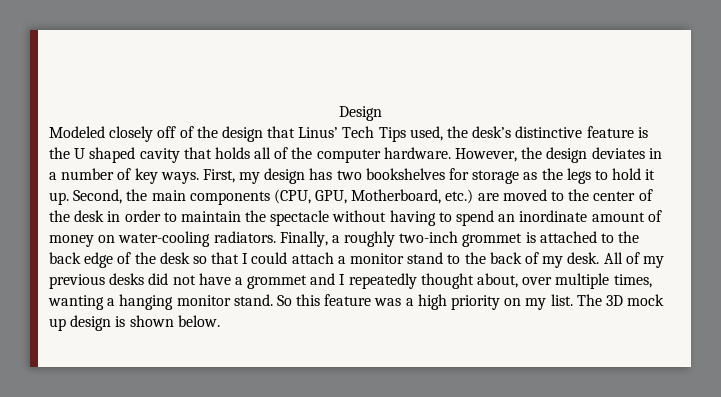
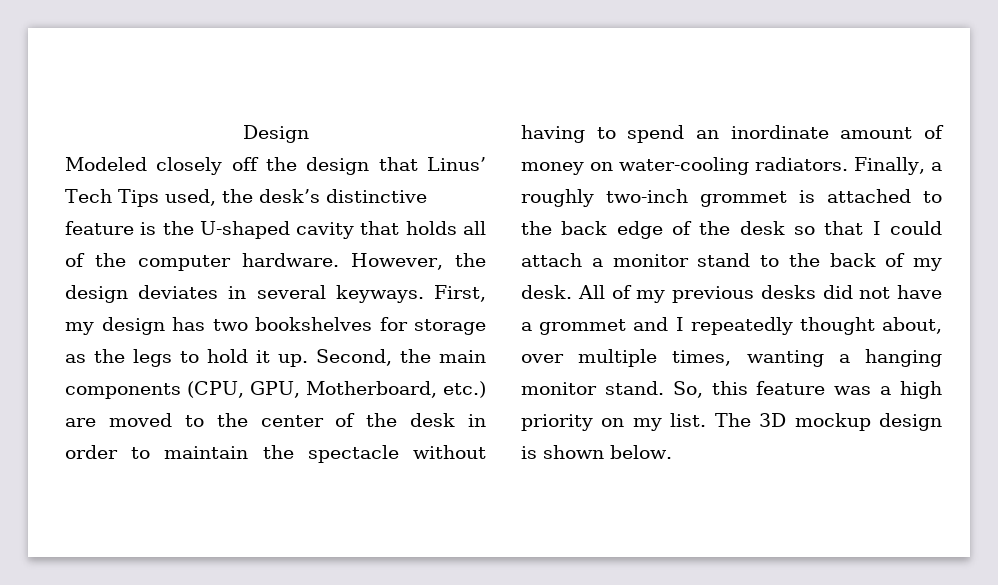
- Modeled closely off of the design that Linus’ Tech Tips used, the desk’s distinctive feature is the U shaped cavity that holds all of the computer hardware.
+ Modeled closely off the design that Linus’ Tech Tips used, the desk’s distinctive feature is the U-shaped cavity that holds all of the computer hardware.
- However, the design deviates in a number of key ways.
+ However, the design deviates in several keyways.
- So this feature was a high priority on my list.
+ So, this feature was a high priority on my list.
- The 3D mock up design is shown below.
+ The 3D mockup design is shown below.

